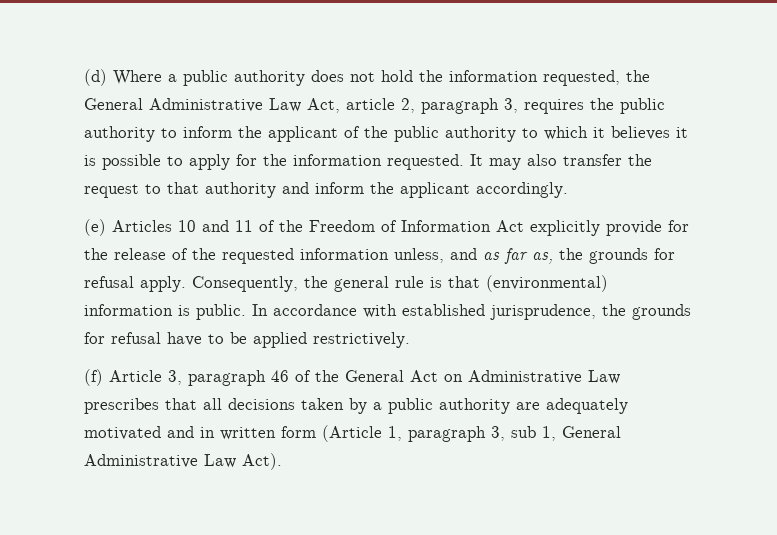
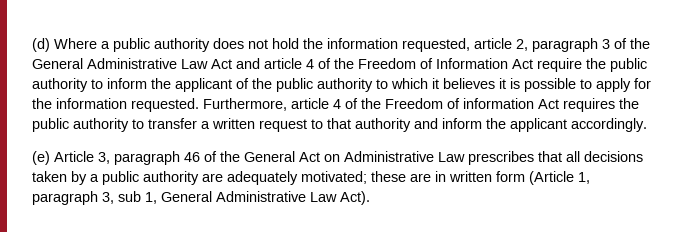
- (d) Where a public authority does not hold the information requested, the General Administrative Law Act, article 2, paragraph 3, requires the public authority to inform the applicant of the public authority to which it believes it is possible to apply for the information requested.
+ (d) Where a public authority does not hold the information requested, article 2, paragraph 3 of the General Administrative Law Act and article 4 of the Freedom of Information Act require the public authority to inform the applicant of the public authority to which it believes it is possible to apply for the information requested.
- It may also transfer the request to that authority and inform the applicant accordingly.
+ Furthermore, article 4 of the Freedom of information Act requires the public authority to transfer a written request to that authority and inform the applicant accordingly.
- (e) Articles 10 and 11 of the Freedom of Information Act explicitly provide for the release of the requested information unless, and as far as, the grounds for refusal apply. Consequently, the general rule is that (environmental) information is public. In accordance with established jurisprudence, the grounds for refusal have to be applied restrictively.
- (f) Article 3, paragraph 46 of the General Act on Administrative Law prescribes that all decisions taken by a public authority are adequately motivated and in written form (Article 1, paragraph 3, sub 1, General Administrative Law Act).
+ (e) Article 3, paragraph 46 of the General Act on Administrative Law prescribes that all decisions taken by a public authority are adequately motivated; these are in written form (Article 1, paragraph 3, sub 1, General Administrative Law Act).

